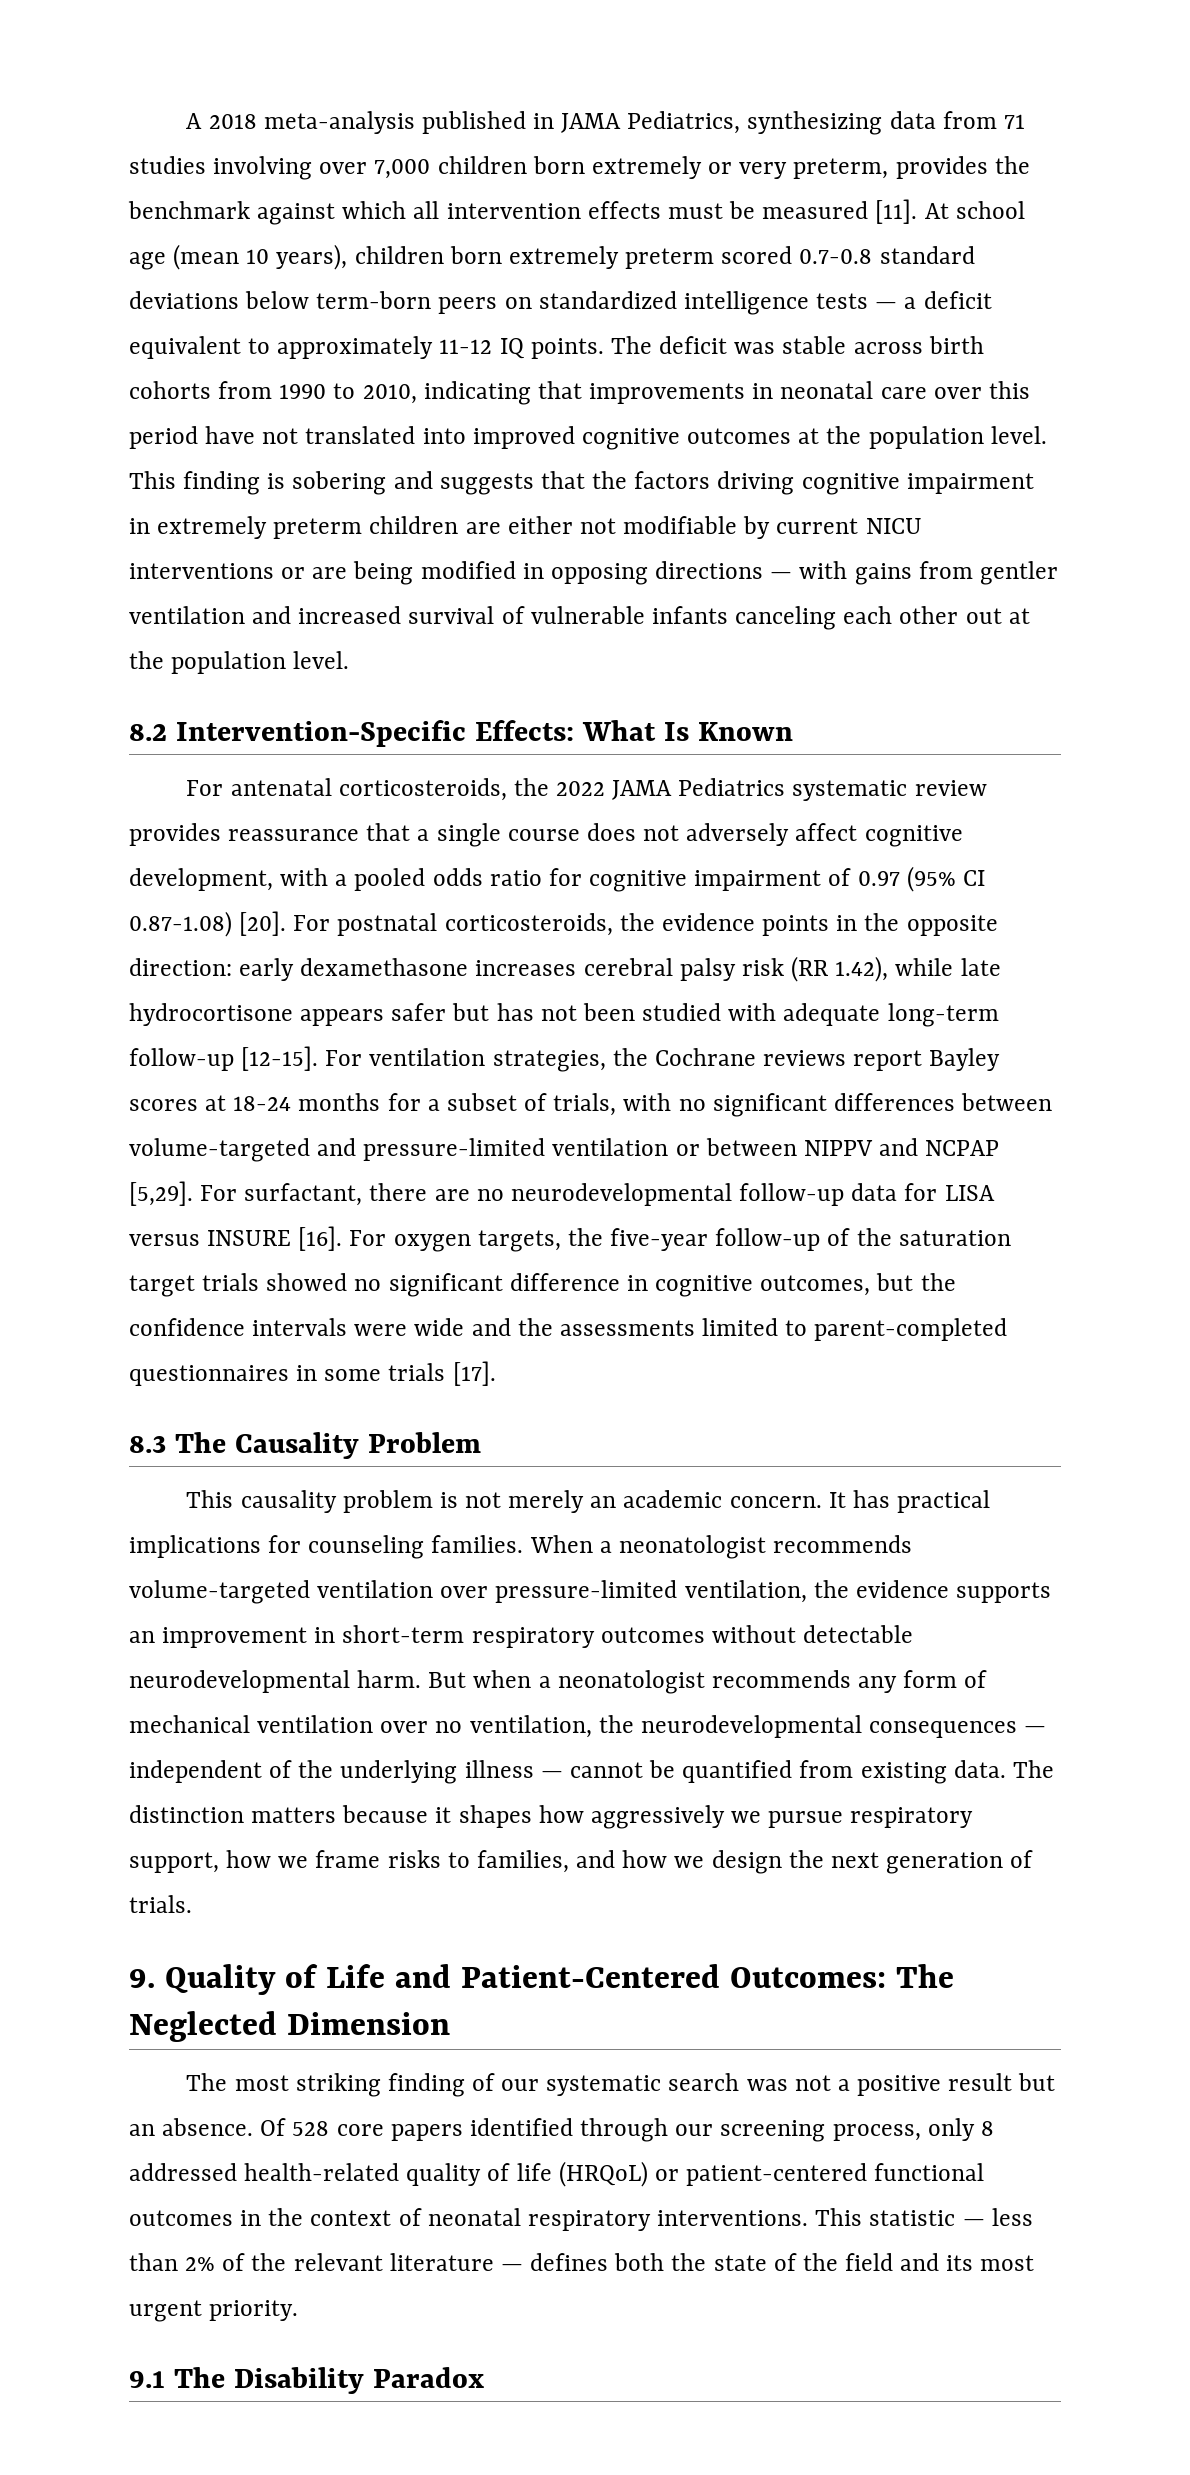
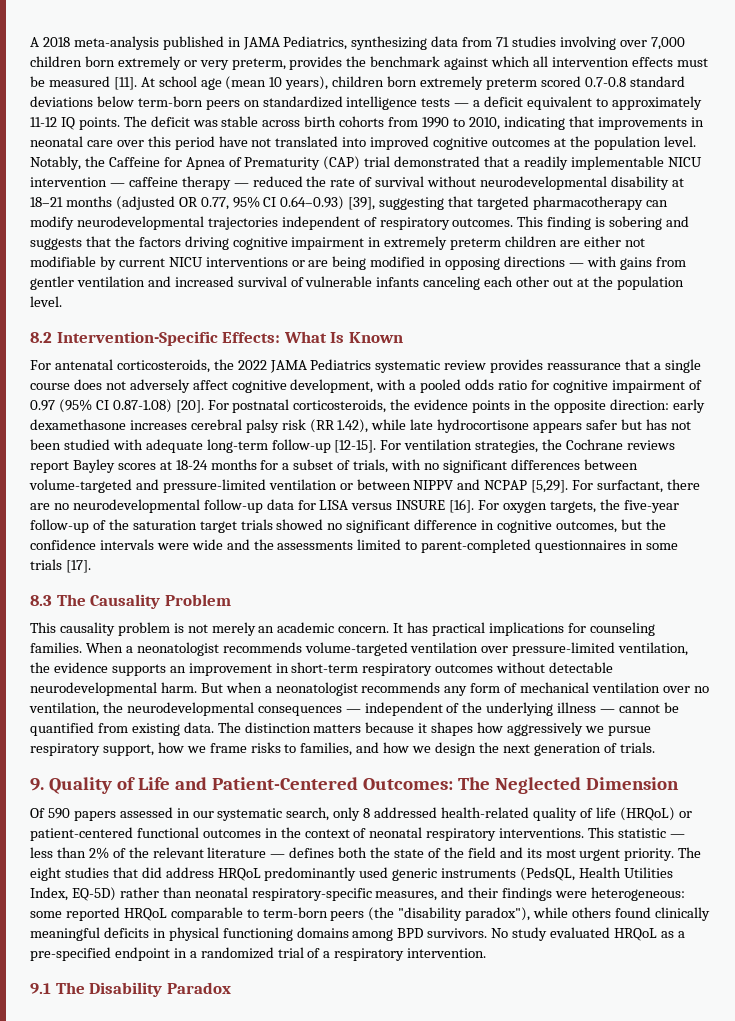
+ Notably, the Caffeine for Apnea of Prematurity (CAP) trial demonstrated that a readily implementable NICU intervention — caffeine therapy — reduced the rate of survival without neurodevelopmental disability at 18–21 months (adjusted OR 0.77, 95% CI 0.64–0.93) [39], suggesting that targeted pharmacotherapy can modify neurodevelopmental trajectories independent of respiratory outcomes.
- The most striking finding of our systematic search was not a positive result but an absence. Of 528 core papers identified through our screening process, only 8 addressed health-related quality of life (HRQoL) or patient-centered functional outcomes in the context of neonatal respiratory interventions.
+ Of 590 papers assessed in our systematic search, only 8 addressed health-related quality of life (HRQoL) or patient-centered functional outcomes in the context of neonatal respiratory interventions.
+ The eight studies that did address HRQoL predominantly used generic instruments (PedsQL, Health Utilities Index, EQ-5D) rather than neonatal respiratory-specific measures, and their findings were heterogeneous: some reported HRQoL comparable to term-born peers (the "disability paradox"), while others found clinically meaningful deficits in physical functioning domains among BPD survivors. No study evaluated HRQoL as a pre-specified endpoint in a randomized trial of a respiratory intervention.

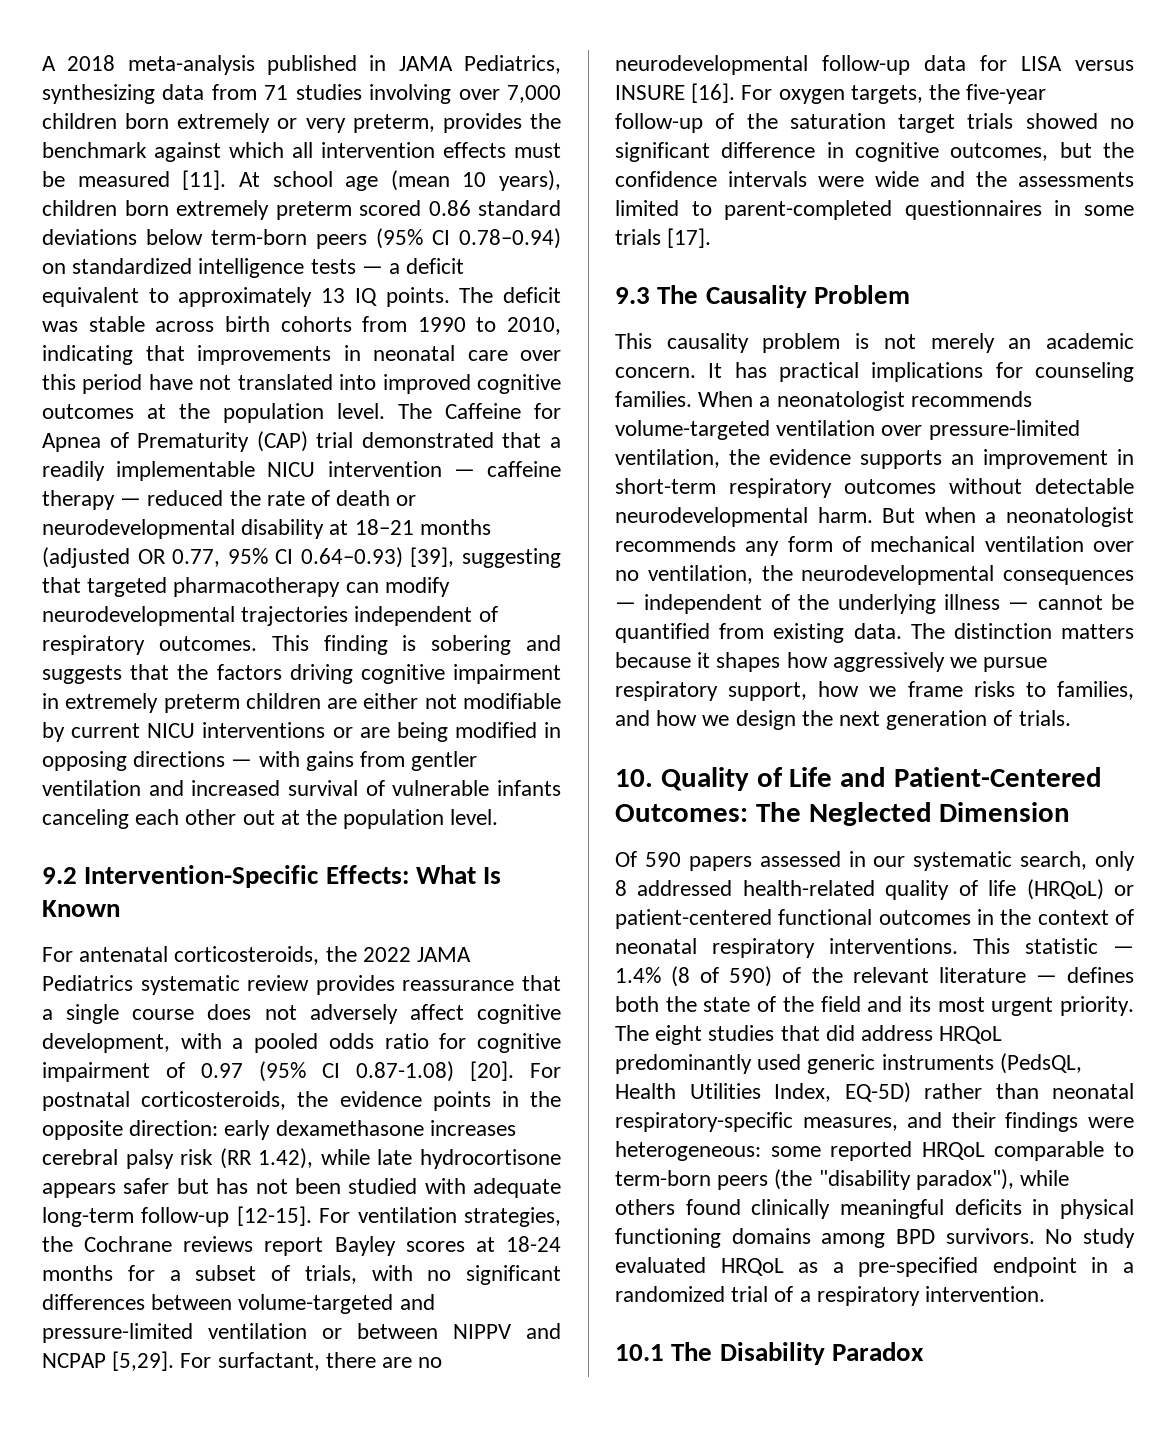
- At school age (mean 10 years), children born extremely preterm scored 0.7-0.8 standard deviations below term-born peers on standardized intelligence tests — a deficit equivalent to approximately 11-12 IQ points.
+ At school age (mean 10 years), children born extremely preterm scored 0.86 standard deviations below term-born peers (95% CI 0.78–0.94) on standardized intelligence tests — a deficit equivalent to approximately 13 IQ points.
- Notably, the Caffeine for Apnea of Prematurity (CAP) trial demonstrated that a readily implementable NICU intervention — caffeine therapy — reduced the rate of survival without neurodevelopmental disability at 18–21 months (adjusted OR 0.77, 95% CI 0.64–0.93) [39], suggesting that targeted pharmacotherapy can modify neurodevelopmental trajectories independent of respiratory outcomes.
+ The Caffeine for Apnea of Prematurity (CAP) trial demonstrated that a readily implementable NICU intervention — caffeine therapy — reduced the rate of death or neurodevelopmental disability at 18–21 months (adjusted OR 0.77, 95% CI 0.64–0.93) [39], suggesting that targeted pharmacotherapy can modify neurodevelopmental trajectories independent of respiratory outcomes.
- 8.2 Intervention-Specific Effects: What Is Known
+ 9.2 Intervention-Specific Effects: What Is Known
- 8.3 The Causality Problem
+ 9.3 The Causality Problem
- 9. Quality of Life and Patient-Centered Outcomes: The Neglected Dimension
+ 10. Quality of Life and Patient-Centered Outcomes: The Neglected Dimension
- This statistic — less than 2% of the relevant literature — defines both the state of the field and its most urgent priority.
+ This statistic — 1.4% (8 of 590) of the relevant literature — defines both the state of the field and its most urgent priority.
- 9.1 The Disability Paradox
+ 10.1 The Disability Paradox

